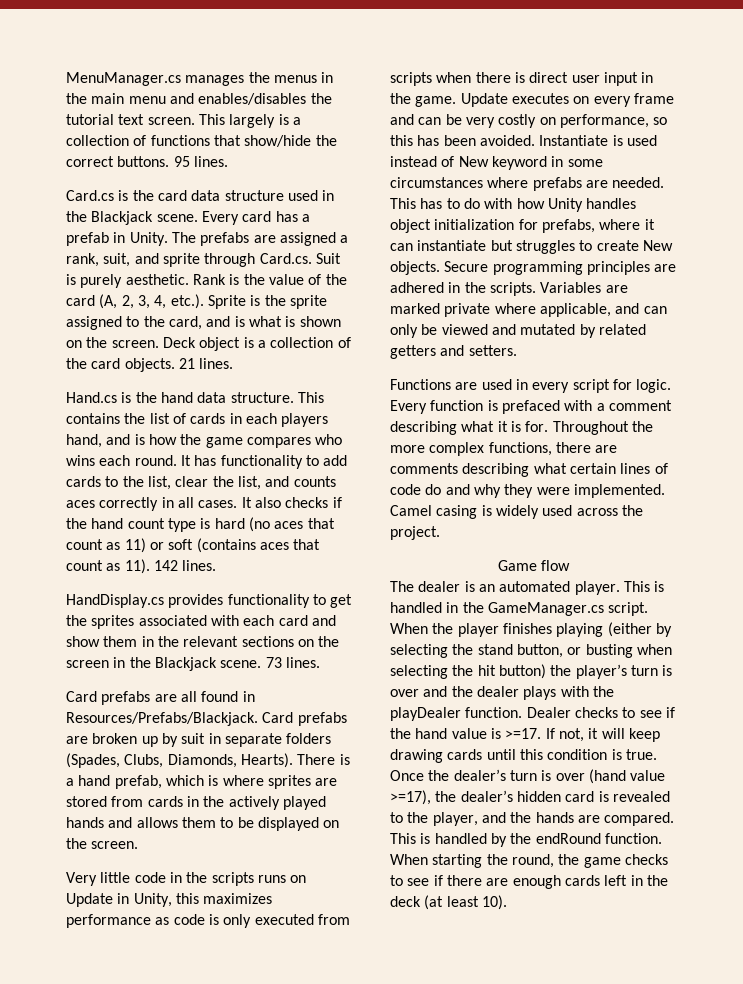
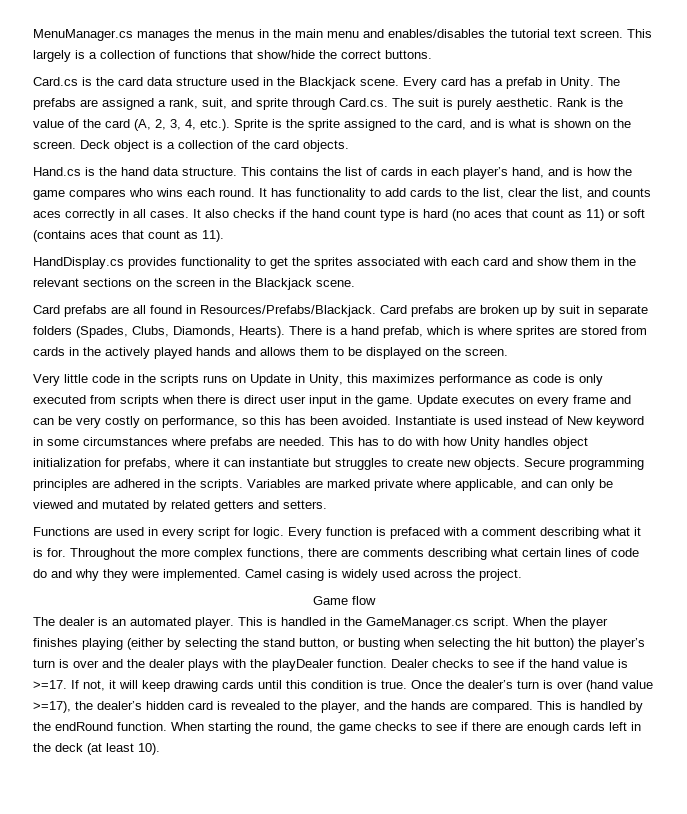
- 95 lines.
- The prefabs are assigned a rank, suit, and sprite through Card.cs. Suit is purely aesthetic.
+ The prefabs are assigned a rank, suit, and sprite through Card.cs. The suit is purely aesthetic.
- 21 lines.
- This contains the list of cards in each players hand, and is how the game compares who wins each round.
+ This contains the list of cards in each player’s hand, and is how the game compares who wins each round.
- 142 lines.
- 73 lines.
- This has to do with how Unity handles object initialization for prefabs, where it can instantiate but struggles to create New objects.
+ This has to do with how Unity handles object initialization for prefabs, where it can instantiate but struggles to create new objects.

